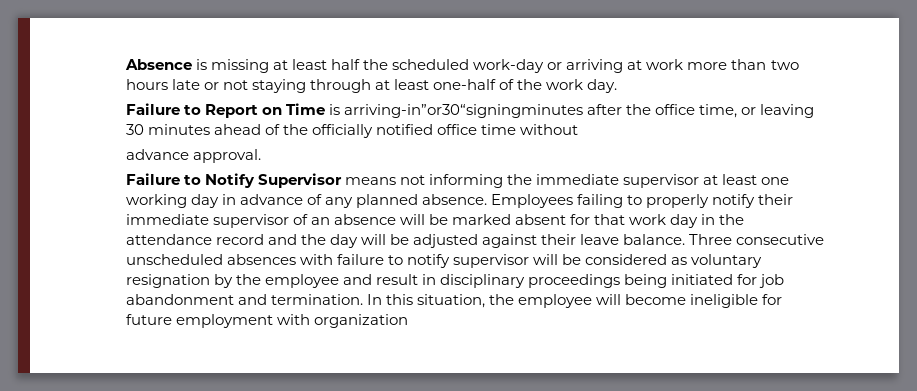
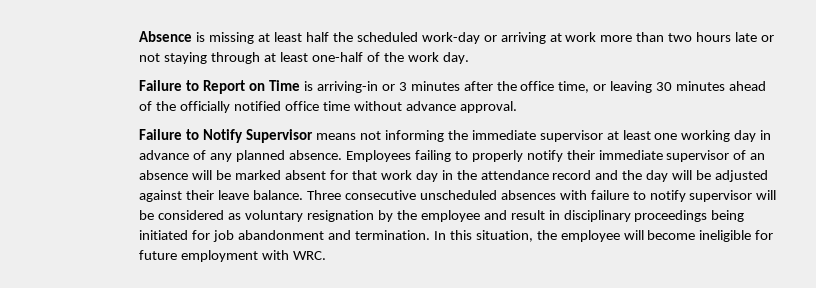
- Failure to Report on Time is arriving-in”or30“signingminutes after the office time, or leaving 30 minutes ahead of the officially notified office time without
- advance approval.
+ Failure to Report on Time is arriving-in or 3 minutes after the office time, or leaving 30 minutes ahead of the officially notified office time without advance approval.
- In this situation, the employee will become ineligible for future employment with organization
+ In this situation, the employee will become ineligible for future employment with WRC.

